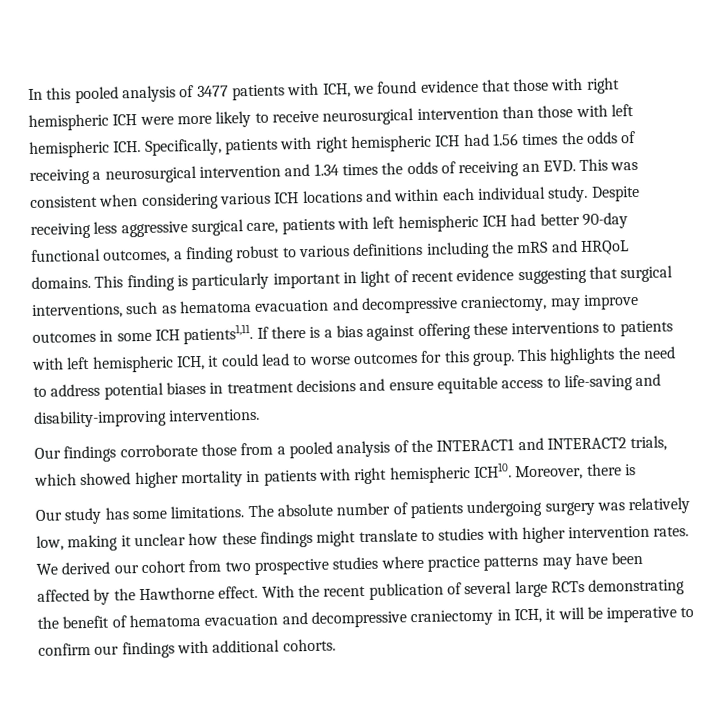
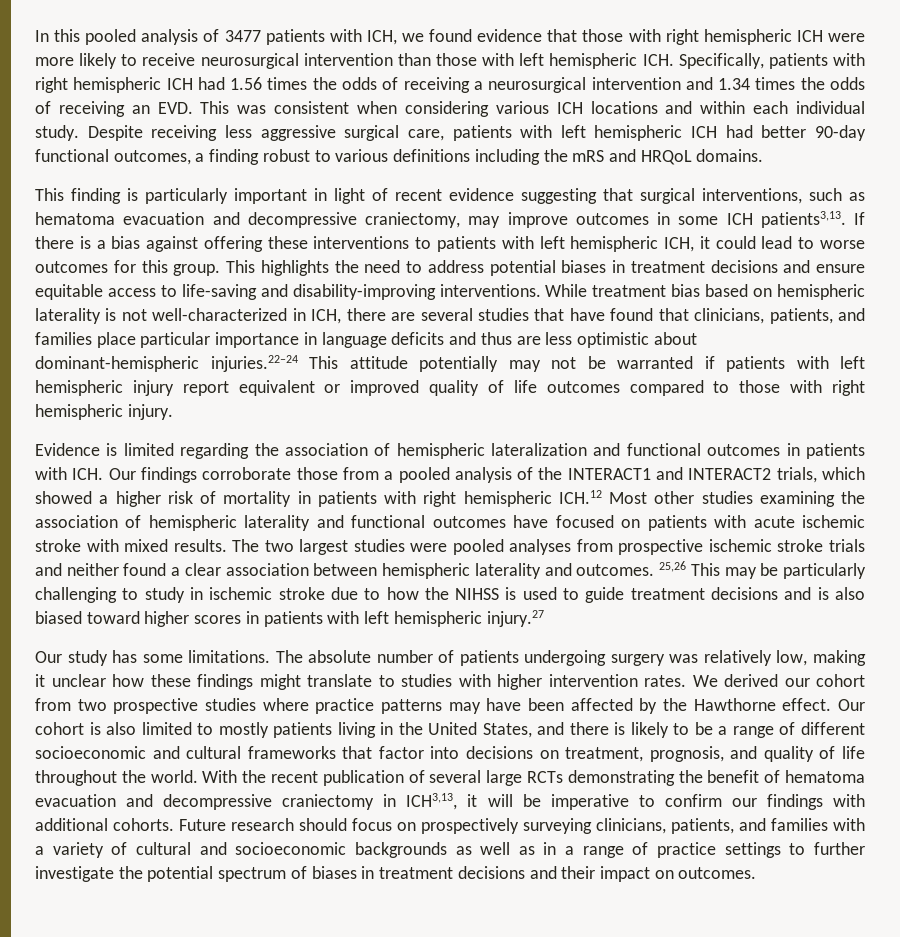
- Despite receiving less aggressive surgical care, patients with left hemispheric ICH had better 90-day functional outcomes, a finding robust to various definitions including the mRS and HRQoL domains. This finding is particularly important in light of recent evidence suggesting that surgical interventions, such as hematoma evacuation and decompressive craniectomy, may improve outcomes in some ICH patients1,11.
+ Despite receiving less aggressive surgical care, patients with left hemispheric ICH had better 90-day functional outcomes, a finding robust to various definitions including the mRS and HRQoL domains.
+ This finding is particularly important in light of recent evidence suggesting that surgical interventions, such as hematoma evacuation and decompressive craniectomy, may improve outcomes in some ICH patients3,13.
- This highlights the need to address potential biases in treatment decisions and ensure equitable access to life-saving and disability-improving interventions.
- Our findings corroborate those from a pooled analysis of the INTERACT1 and INTERACT2 trials, which showed higher mortality in patients with right hemispheric ICH10. Moreover, there is
+ This highlights the need to address potential biases in treatment decisions and ensure equitable access to life-saving and disability-improving interventions. While treatment bias based on hemispheric laterality is not well-characterized in ICH, there are several studies that have found that clinicians, patients, and families place particular importance in language deficits and thus are less optimistic about dominant-hemispheric injuries.22–24 This attitude potentially may not be warranted if patients with left hemispheric injury report equivalent or improved quality of life outcomes compared to those with right hemispheric injury.
+ Evidence is limited regarding the association of hemispheric lateralization and functional outcomes in patients with ICH. Our findings corroborate those from a pooled analysis of the INTERACT1 and INTERACT2 trials, which showed a higher risk of mortality in patients with right hemispheric ICH.12 Most other studies examining the association of hemispheric laterality and functional outcomes have focused on patients with acute ischemic stroke with mixed results. The two largest studies were pooled analyses from prospective ischemic stroke trials and neither found a clear association between hemispheric laterality and outcomes. 25,26 This may be particularly challenging to study in ischemic stroke due to how the NIHSS is used to guide treatment decisions and is also biased toward higher scores in patients with left hemispheric injury.27
+ Our cohort is also limited to mostly patients living in the United States, and there is likely to be a range of different socioeconomic and cultural frameworks that factor into decisions on treatment, prognosis, and quality of life throughout the world.
- With the recent publication of several large RCTs demonstrating the benefit of hematoma evacuation and decompressive craniectomy in ICH, it will be imperative to confirm our findings with additional cohorts.
+ With the recent publication of several large RCTs demonstrating the benefit of hematoma evacuation and decompressive craniectomy in ICH3,13, it will be imperative to confirm our findings with additional cohorts.
+ Future research should focus on prospectively surveying clinicians, patients, and families with a variety of cultural and socioeconomic backgrounds as well as in a range of practice settings to further investigate the potential spectrum of biases in treatment decisions and their impact on outcomes.

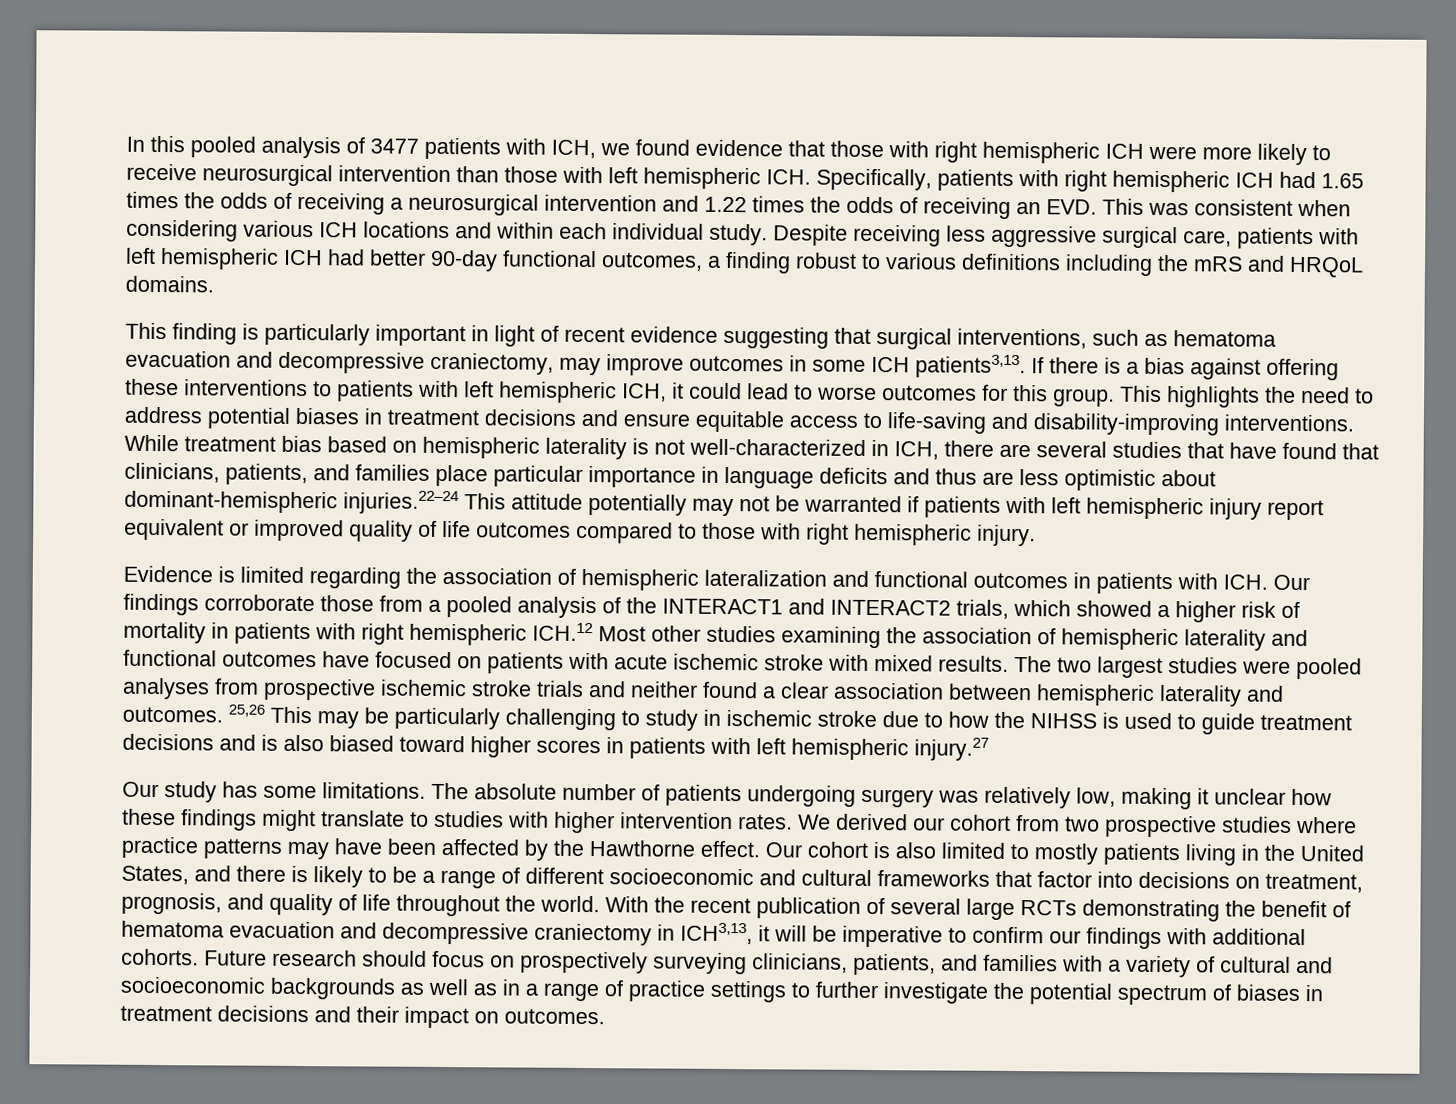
- In this pooled analysis of 3477 patients with ICH, we found evidence that those with right hemispheric ICH were more likely to receive neurosurgical intervention than those with left hemispheric ICH. Specifically, patients with right hemispheric ICH had 1.56 times the odds of receiving a neurosurgical intervention and 1.34 times the odds of receiving an EVD. This was consistent when considering various ICH locations and within each individual study.
+ In this pooled analysis of 3477 patients with ICH, we found evidence that those with right hemispheric ICH were more likely to receive neurosurgical intervention than those with left hemispheric ICH. Specifically, patients with right hemispheric ICH had 1.65 times the odds of receiving a neurosurgical intervention and 1.22 times the odds of receiving an EVD. This was consistent when considering various ICH locations and within each individual study.

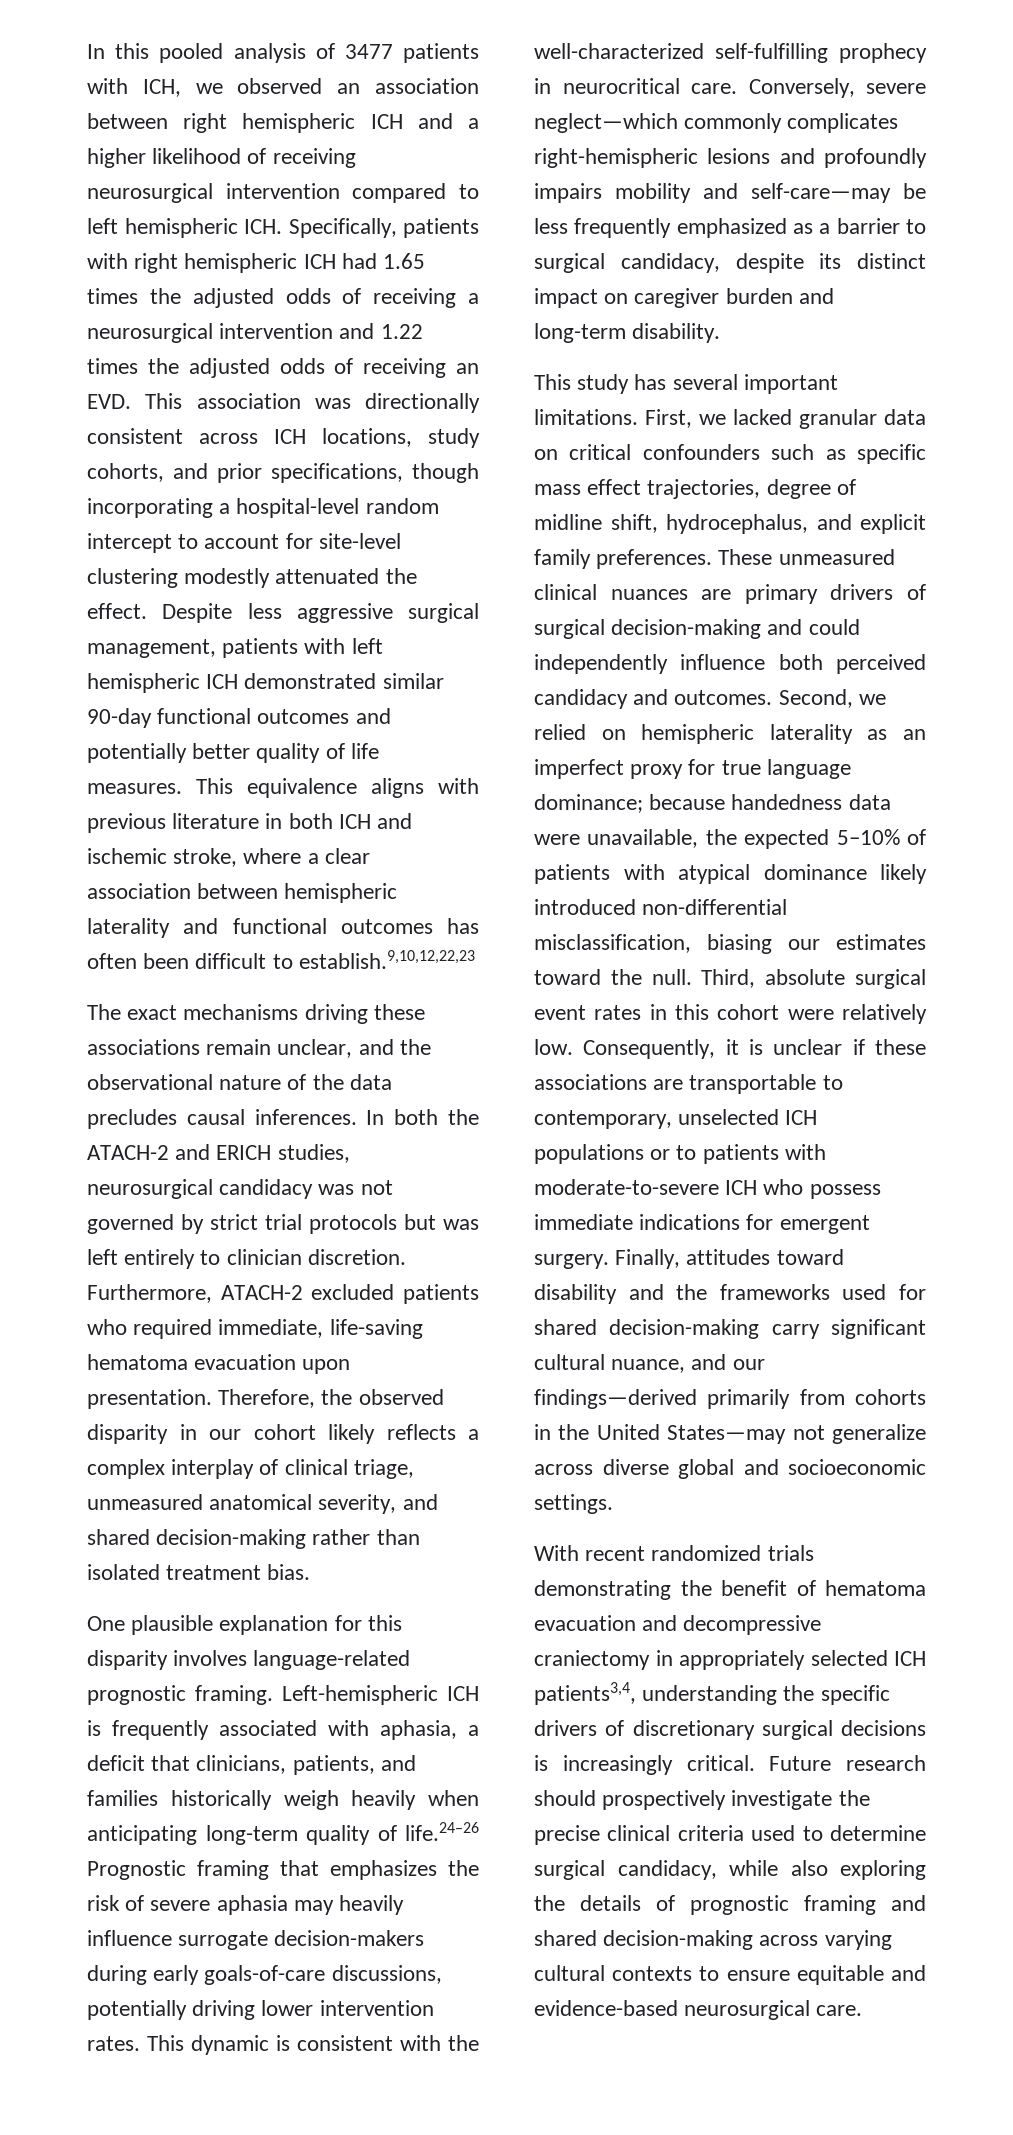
- In this pooled analysis of 3477 patients with ICH, we found evidence that those with right hemispheric ICH were more likely to receive neurosurgical intervention than those with left hemispheric ICH. Specifically, patients with right hemispheric ICH had 1.65 times the odds of receiving a neurosurgical intervention and 1.22 times the odds of receiving an EVD. This was consistent when considering various ICH locations and within each individual study. Despite receiving less aggressive surgical care, patients with left hemispheric ICH had better 90-day functional outcomes, a finding robust to various definitions including the mRS and HRQoL domains.
- This finding is particularly important in light of recent evidence suggesting that surgical interventions, such as hematoma evacuation and decompressive craniectomy, may improve outcomes in some ICH patients3,13. If there is a bias against offering these interventions to patients with left hemispheric ICH, it could lead to worse outcomes for this group. This highlights the need to address potential biases in treatment decisions and ensure equitable access to life-saving and disability-improving interventions. While treatment bias based on hemispheric laterality is not well-characterized in ICH, there are several studies that have found that clinicians, patients, and families place particular importance in language deficits and thus are less optimistic about dominant-hemispheric injuries.22–24 This attitude potentially may not be warranted if patients with left hemispheric injury report equivalent or improved quality of life outcomes compared to those with right hemispheric injury.
- Evidence is limited regarding the association of hemispheric lateralization and functional outcomes in patients with ICH. Our findings corroborate those from a pooled analysis of the INTERACT1 and INTERACT2 trials, which showed a higher risk of mortality in patients with right hemispheric ICH.12 Most other studies examining the association of hemispheric laterality and functional outcomes have focused on patients with acute ischemic stroke with mixed results. The two largest studies were pooled analyses from prospective ischemic stroke trials and neither found a clear association between hemispheric laterality and outcomes. 25,26 This may be particularly challenging to study in ischemic stroke due to how the NIHSS is used to guide treatment decisions and is also biased toward higher scores in patients with left hemispheric injury.27
- Our study has some limitations. The absolute number of patients undergoing surgery was relatively low, making it unclear how these findings might translate to studies with higher intervention rates. We derived our cohort from two prospective studies where practice patterns may have been affected by the Hawthorne effect. Our cohort is also limited to mostly patients living in the United States, and there is likely to be a range of different socioeconomic and cultural frameworks that factor into decisions on treatment, prognosis, and quality of life throughout the world. With the recent publication of several large RCTs demonstrating the benefit of hematoma evacuation and decompressive craniectomy in ICH3,13, it will be imperative to confirm our findings with additional cohorts. Future research should focus on prospectively surveying clinicians, patients, and families with a variety of cultural and socioeconomic backgrounds as well as in a range of practice settings to further investigate the potential spectrum of biases in treatment decisions and their impact on outcomes.
+ In this pooled analysis of 3477 patients with ICH, we observed an association between right hemispheric ICH and a higher likelihood of receiving neurosurgical intervention compared to left hemispheric ICH. Specifically, patients with right hemispheric ICH had 1.65 times the adjusted odds of receiving a neurosurgical intervention and 1.22 times the adjusted odds of receiving an EVD. This association was directionally consistent across ICH locations, study cohorts, and prior specifications, though incorporating a hospital-level random intercept to account for site-level clustering modestly attenuated the effect. Despite less aggressive surgical management, patients with left hemispheric ICH demonstrated similar 90-day functional outcomes and potentially better quality of life measures. This equivalence aligns with previous literature in both ICH and ischemic stroke, where a clear association between hemispheric laterality and functional outcomes has often been difficult to establish.9,10,12,22,23
+ The exact mechanisms driving these associations remain unclear, and the observational nature of the data precludes causal inferences. In both the ATACH-2 and ERICH studies, neurosurgical candidacy was not governed by strict trial protocols but was left entirely to clinician discretion. Furthermore, ATACH-2 excluded patients who required immediate, life-saving hematoma evacuation upon presentation. Therefore, the observed disparity in our cohort likely reflects a complex interplay of clinical triage, unmeasured anatomical severity, and shared decision-making rather than isolated treatment bias.
+ One plausible explanation for this disparity involves language-related prognostic framing. Left-hemispheric ICH is frequently associated with aphasia, a deficit that clinicians, patients, and families historically weigh heavily when anticipating long-term quality of life.24–26 Prognostic framing that emphasizes the risk of severe aphasia may heavily influence surrogate decision-makers during early goals-of-care discussions, potentially driving lower intervention rates. This dynamic is consistent with the well-characterized self-fulfilling prophecy in neurocritical care. Conversely, severe neglect—which commonly complicates right-hemispheric lesions and profoundly impairs mobility and self-care—may be less frequently emphasized as a barrier to surgical candidacy, despite its distinct impact on caregiver burden and long-term disability.
+ This study has several important limitations. First, we lacked granular data on critical confounders such as specific mass effect trajectories, degree of midline shift, hydrocephalus, and explicit family preferences. These unmeasured clinical nuances are primary drivers of surgical decision-making and could independently influence both perceived candidacy and outcomes. Second, we relied on hemispheric laterality as an imperfect proxy for true language dominance; because handedness data were unavailable, the expected 5–10% of patients with atypical dominance likely introduced non-differential misclassification, biasing our estimates toward the null. Third, absolute surgical event rates in this cohort were relatively low. Consequently, it is unclear if these associations are transportable to contemporary, unselected ICH populations or to patients with moderate-to-severe ICH who possess immediate indications for emergent surgery. Finally, attitudes toward disability and the frameworks used for shared decision-making carry significant cultural nuance, and our findings—derived primarily from cohorts in the United States—may not generalize across diverse global and socioeconomic settings.
+ With recent randomized trials demonstrating the benefit of hematoma evacuation and decompressive craniectomy in appropriately selected ICH patients3,4, understanding the specific drivers of discretionary surgical decisions is increasingly critical. Future research should prospectively investigate the precise clinical criteria used to determine surgical candidacy, while also exploring the details of prognostic framing and shared decision-making across varying cultural contexts to ensure equitable and evidence-based neurosurgical care.

